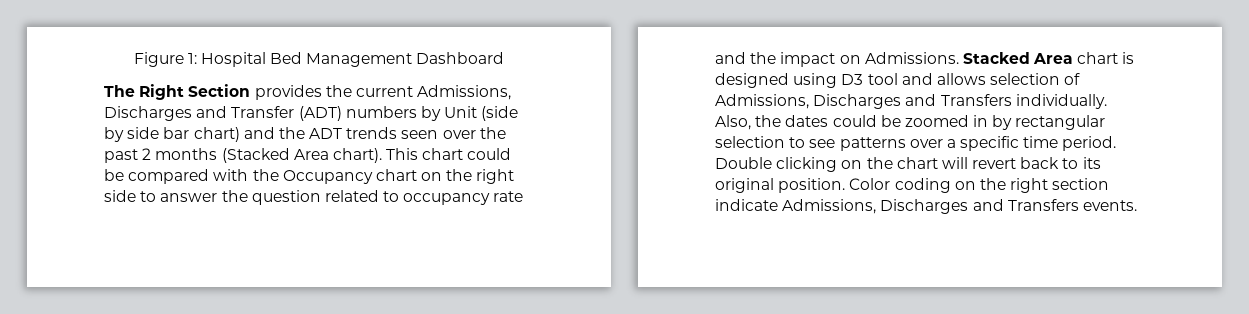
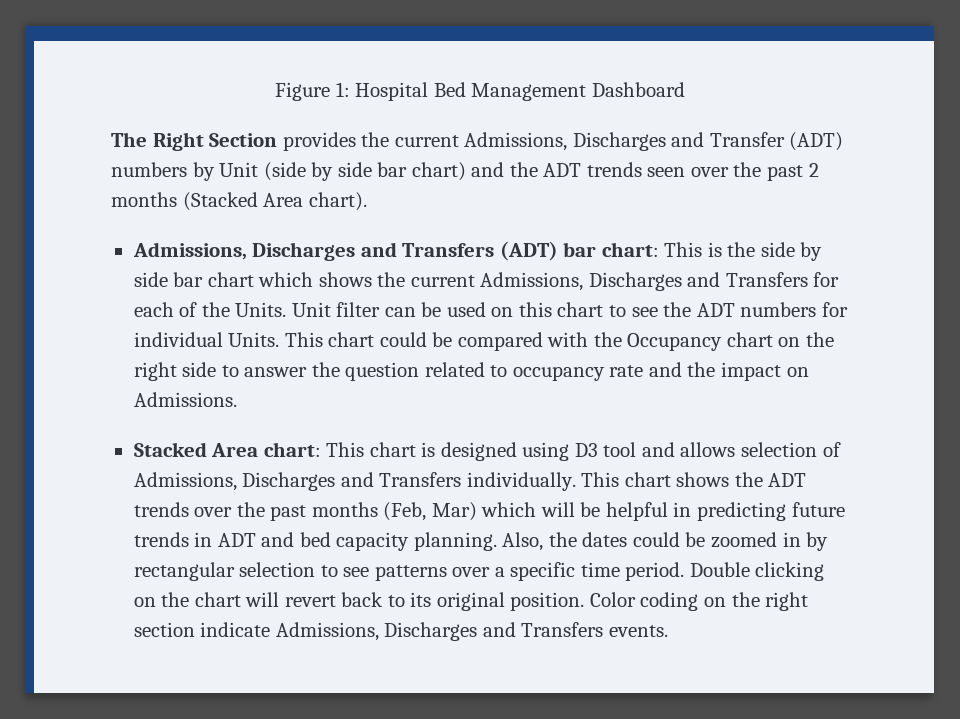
- The Right Section provides the current Admissions, Discharges and Transfer (ADT) numbers by Unit (side by side bar chart) and the ADT trends seen over the past 2 months (Stacked Area chart). This chart could be compared with the Occupancy chart on the right side to answer the question related to occupancy rate and the impact on Admissions. Stacked Area chart is designed using D3 tool and allows selection of Admissions, Discharges and Transfers individually.
+ The Right Section provides the current Admissions, Discharges and Transfer (ADT) numbers by Unit (side by side bar chart) and the ADT trends seen over the past 2 months (Stacked Area chart).
+ Admissions, Discharges and Transfers (ADT) bar chart: This is the side by side bar chart which shows the current Admissions, Discharges and Transfers for each of the Units. Unit filter can be used on this chart to see the ADT numbers for individual Units. This chart could be compared with the Occupancy chart on the right side to answer the question related to occupancy rate and the impact on Admissions.
+ Stacked Area chart: This chart is designed using D3 tool and allows selection of Admissions, Discharges and Transfers individually.
+ This chart shows the ADT trends over the past months (Feb, Mar) which will be helpful in predicting future trends in ADT and bed capacity planning.

